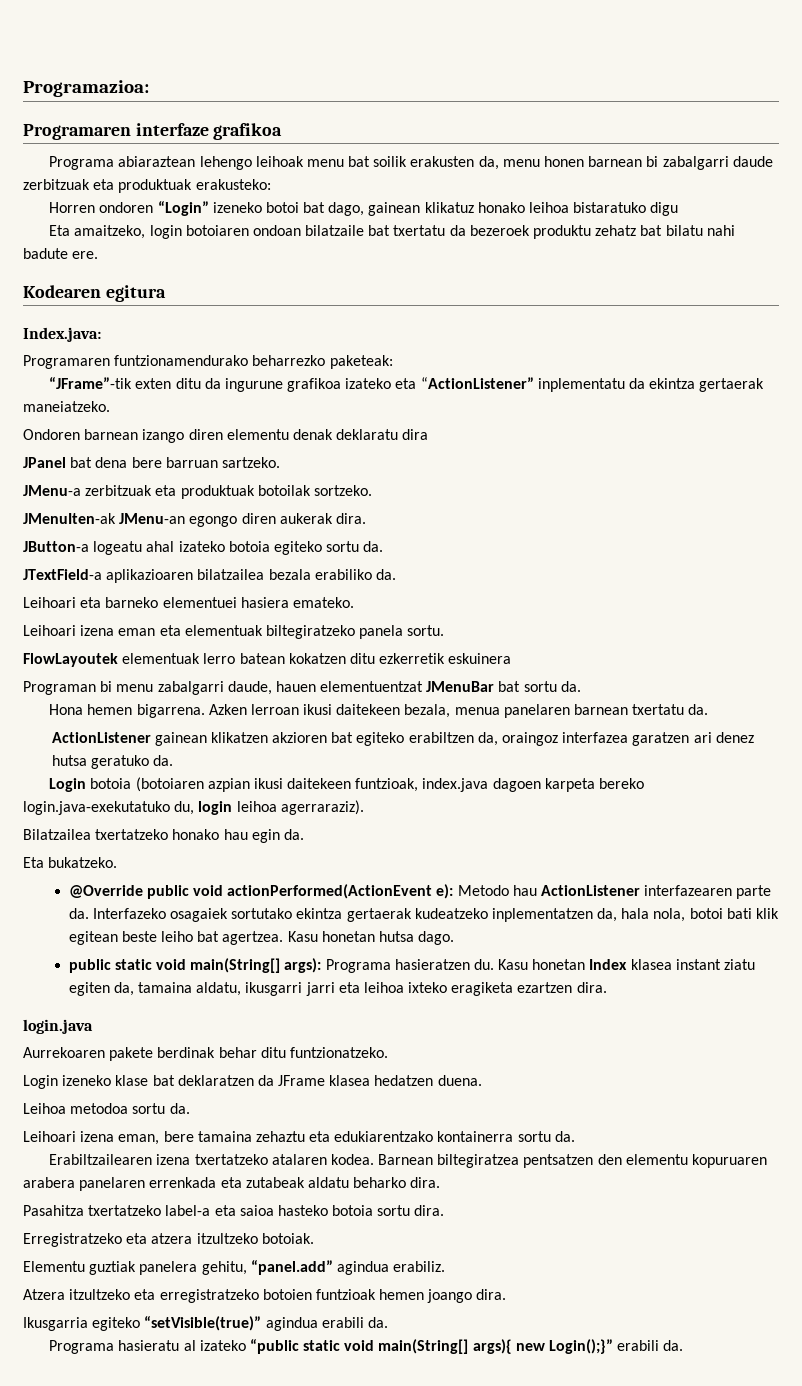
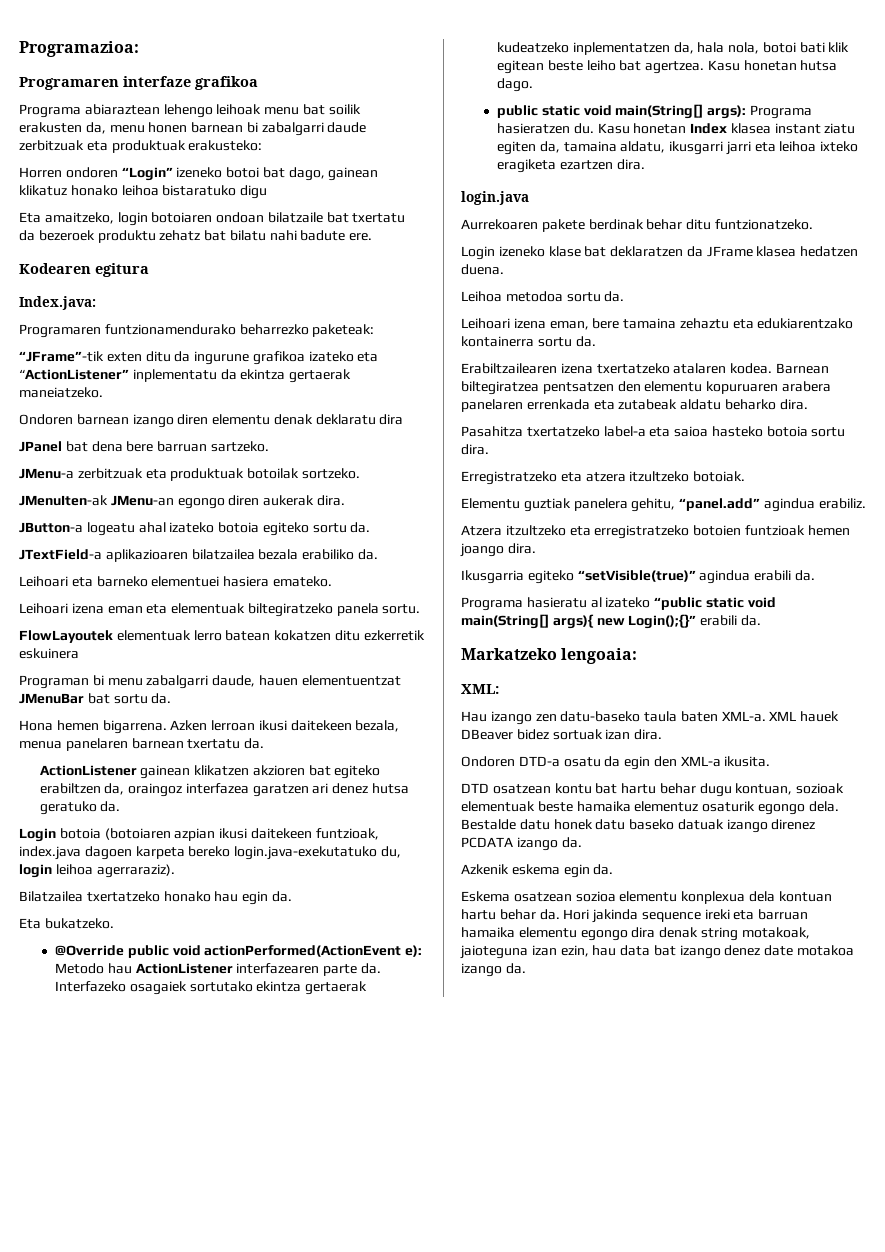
- Programa hasieratu al izateko “public static void main(String[] args){ new Login();}” erabili da.
+ Programa hasieratu al izateko “public static void main(String[] args){ new Login();{}” erabili da.
+ Markatzeko lengoaia:
+ XML:
+ Hau izango zen datu-baseko taula baten XML-a. XML hauek DBeaver bidez sortuak izan dira.
+ Ondoren DTD-a osatu da egin den XML-a ikusita.
+ DTD osatzean kontu bat hartu behar dugu kontuan, sozioak elementuak beste hamaika elementuz osaturik egongo dela. Bestalde datu honek datu baseko datuak izango direnez PCDATA izango da.
+ Azkenik eskema egin da.
+ Eskema osatzean sozioa elementu konplexua dela kontuan hartu behar da. Hori jakinda sequence ireki eta barruan hamaika elementu egongo dira denak string motakoak, jaioteguna izan ezin, hau data bat izango denez date motakoa izango da.

